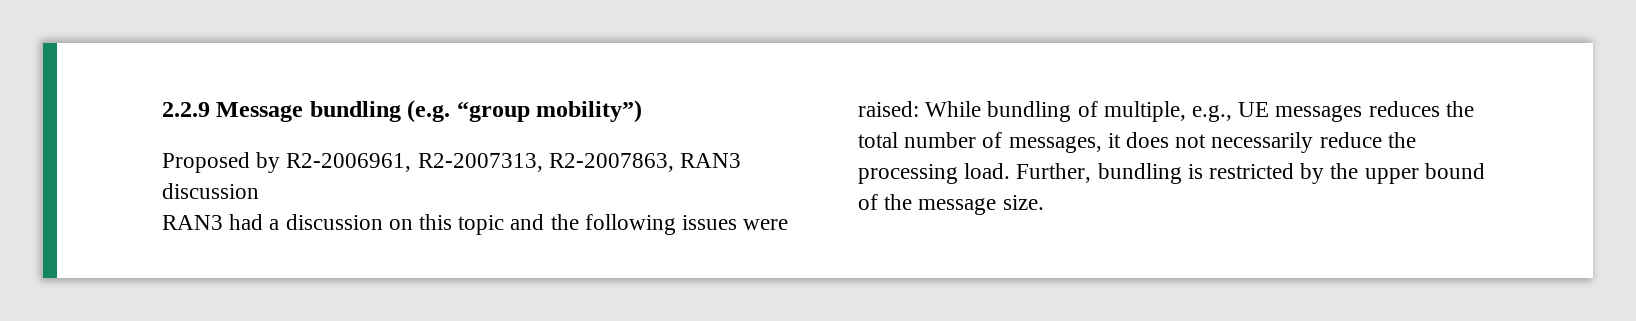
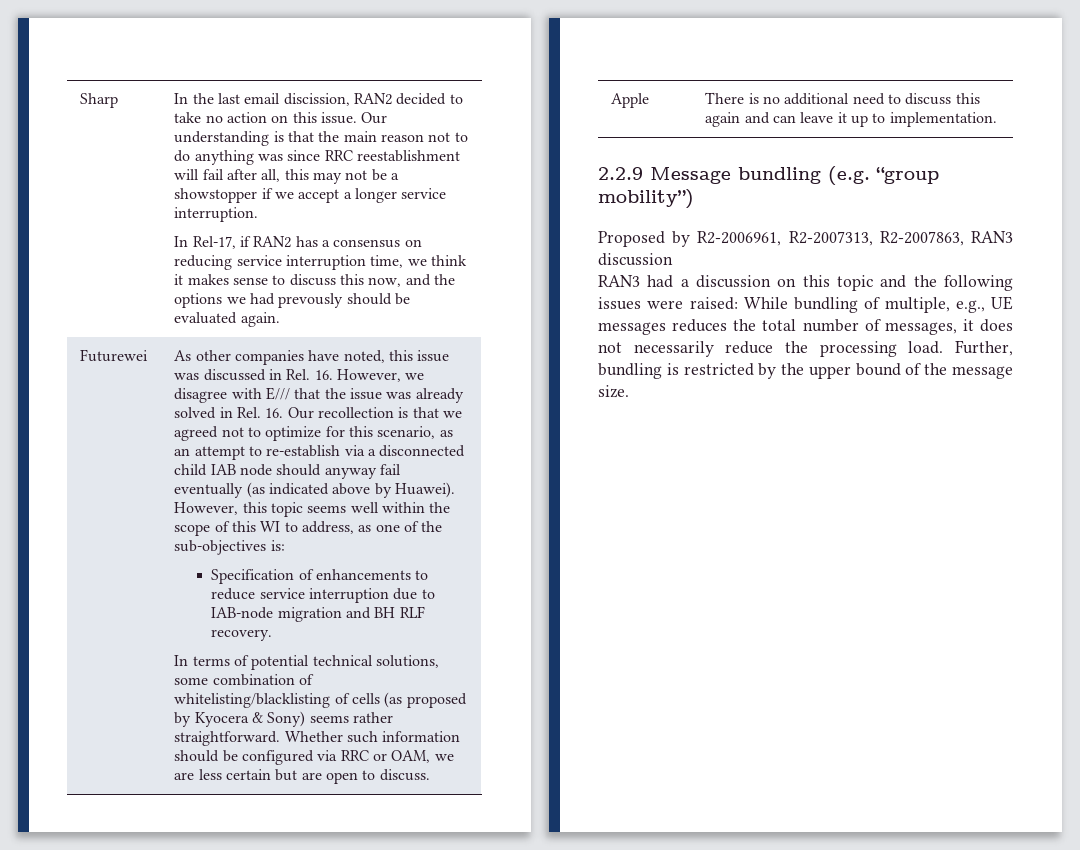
+ Sharp | In the last email discission, RAN2 decided to take no action on this issue. Our understanding is that the main reason not to do anything was since RRC reestablishment will fail after all, this may not be a showstopper if we accept a longer service interruption.
+ In Rel-17, if RAN2 has a consensus on reducing service interruption time, we think it makes sense to discuss this now, and the options we had prevously should be evaluated again.
+ Futurewei | As other companies have noted, this issue was discussed in Rel. 16. However, we disagree with E/// that the issue was already solved in Rel. 16. Our recollection is that we agreed not to optimize for this scenario, as an attempt to re-establish via a disconnected child IAB node should anyway fail eventually (as indicated above by Huawei). However, this topic seems well within the scope of this WI to address, as one of the sub-objectives is:
+ Specification of enhancements to reduce service interruption due to IAB-node migration and BH RLF recovery.
+ In terms of potential technical solutions, some combination of whitelisting/blacklisting of cells (as proposed by Kyocera & Sony) seems rather straightforward. Whether such information should be configured via RRC or OAM, we are less certain but are open to discuss.
+ Apple | There is no additional need to discuss this again and can leave it up to implementation.

